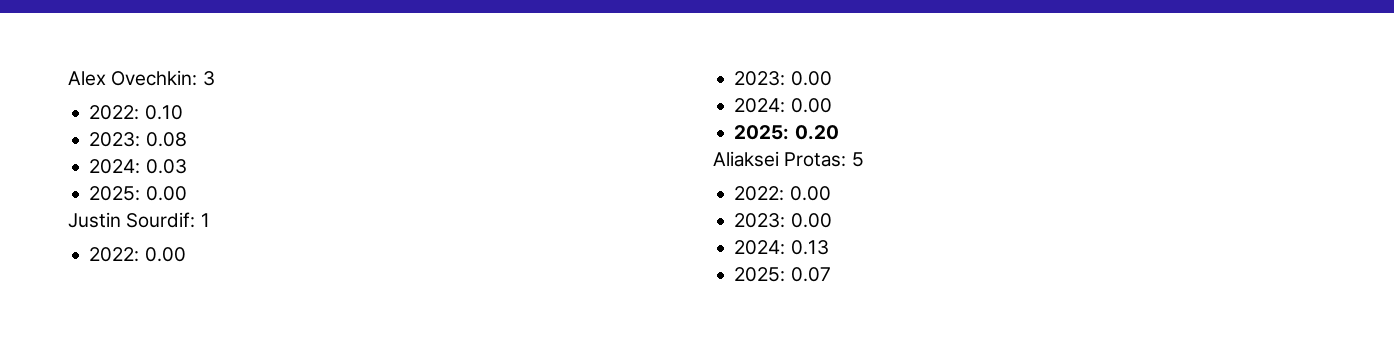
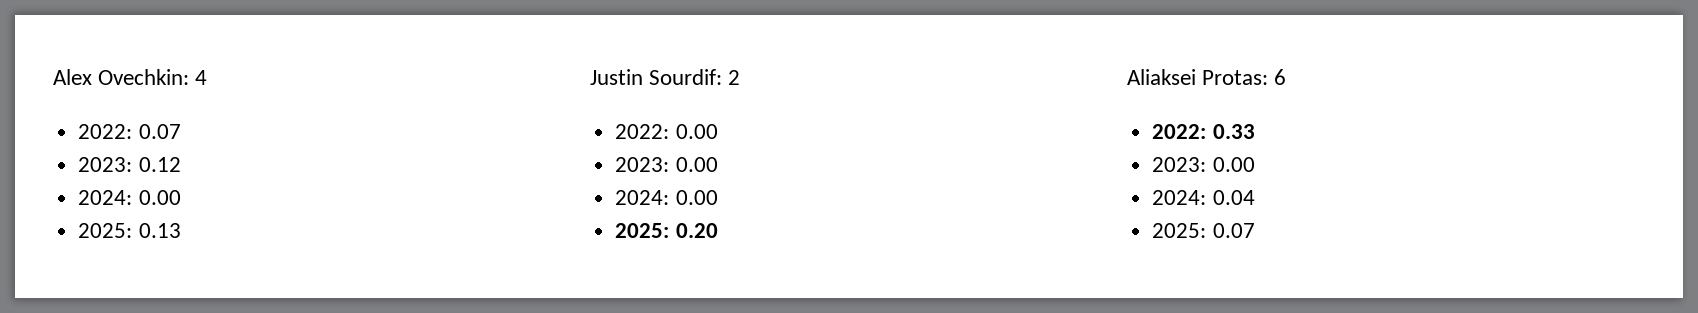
- Alex Ovechkin: 3
- 2022: 0.10
- 2023: 0.08
- 2024: 0.03
- 2025: 0.00
+ Alex Ovechkin: 4
+ 2022: 0.07
+ 2023: 0.12
+ 2024: 0.00
+ 2025: 0.13
- Justin Sourdif: 1
+ Justin Sourdif: 2
- Aliaksei Protas: 5
- 2022: 0.00
+ Aliaksei Protas: 6
+ 2022: 0.33
  2023: 0.00
- 2024: 0.13
+ 2024: 0.04

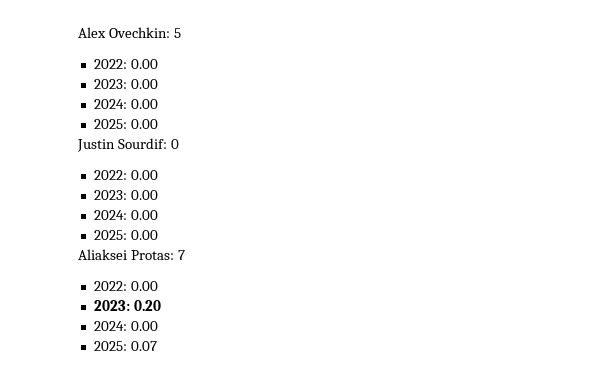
- Alex Ovechkin: 4
- 2022: 0.07
- 2023: 0.12
- 2024: 0.00
- 2025: 0.13
- Justin Sourdif: 2
+ Alex Ovechkin: 5
  2022: 0.00
  2023: 0.00
  2024: 0.00
- 2025: 0.20
- Aliaksei Protas: 6
- 2022: 0.33
+ 2025: 0.00
+ Justin Sourdif: 0
+ 2022: 0.00
  2023: 0.00
- 2024: 0.04
+ 2024: 0.00
+ 2025: 0.00
+ Aliaksei Protas: 7
+ 2022: 0.00
+ 2023: 0.20
+ 2024: 0.00

